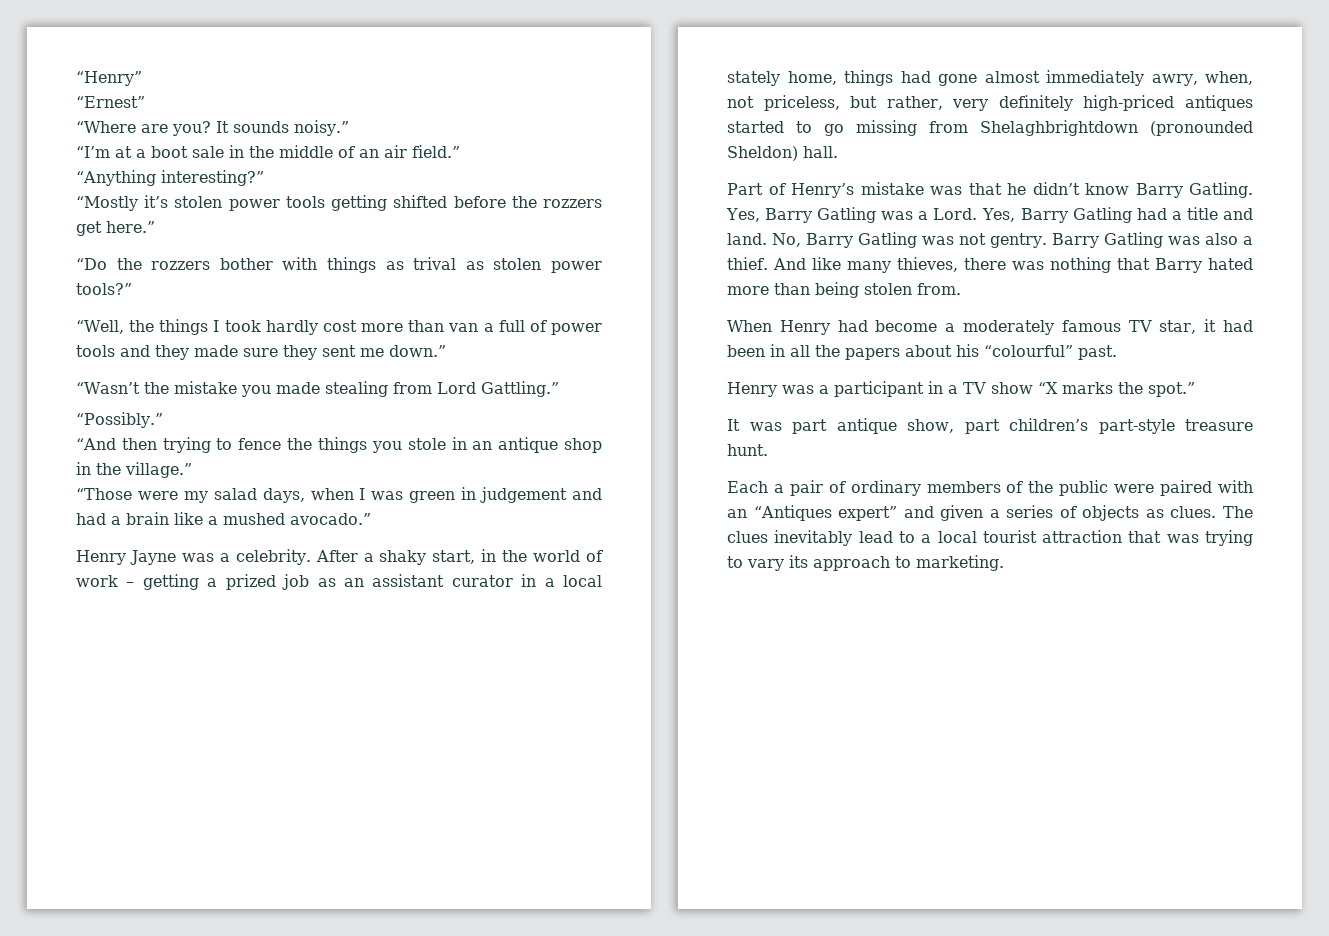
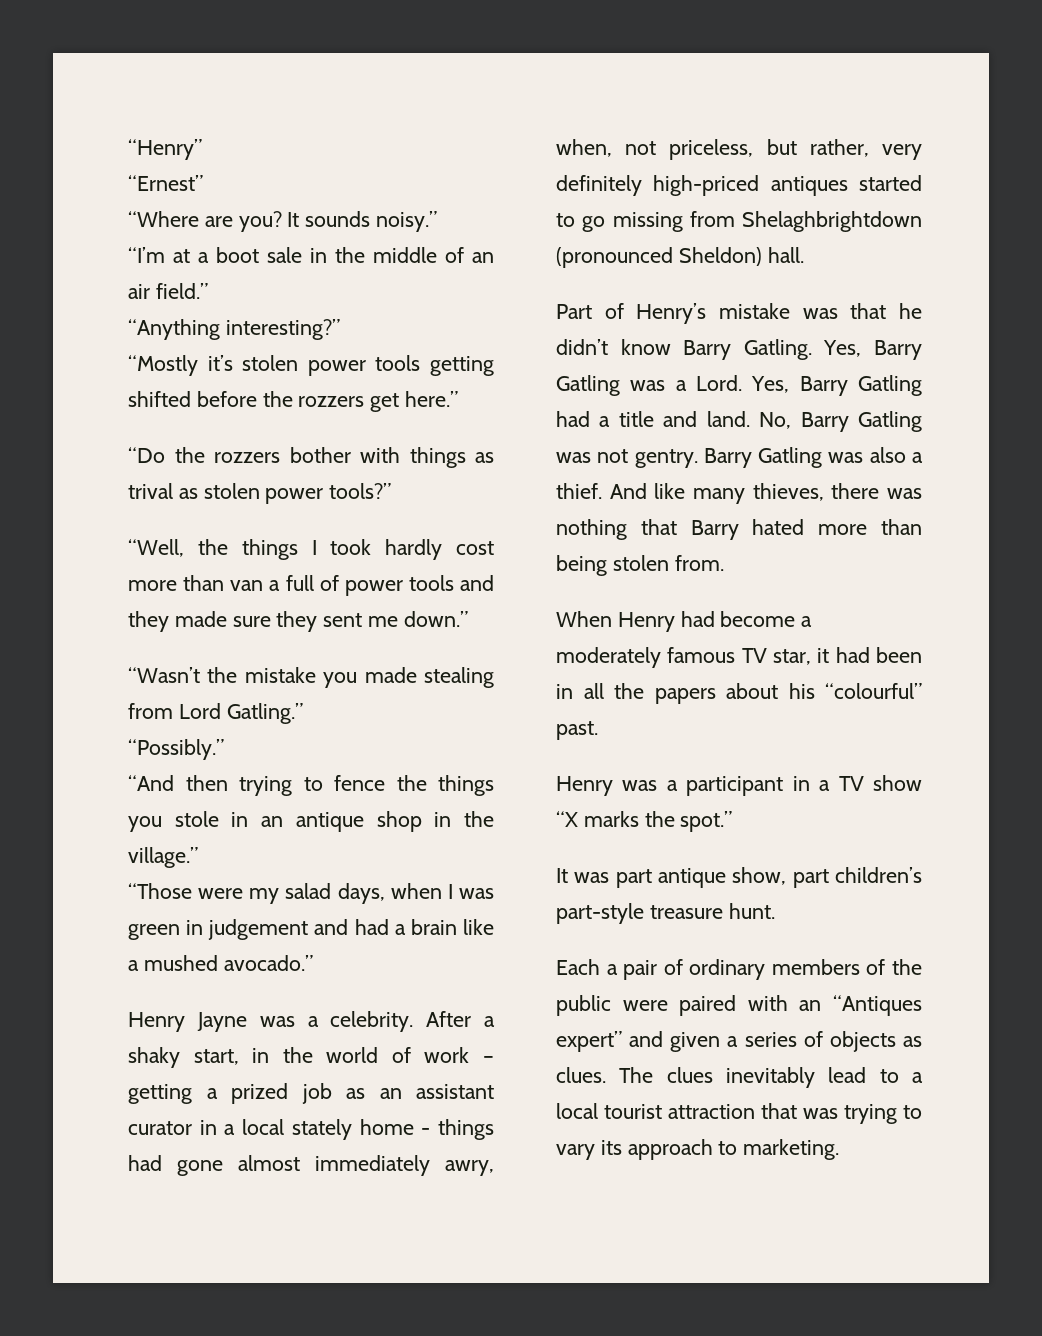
- “Wasn’t the mistake you made stealing from Lord Gattling.”
+ “Wasn’t the mistake you made stealing from Lord Gatling.”
- After a shaky start, in the world of work – getting a prized job as an assistant curator in a local stately home, things had gone almost immediately awry, when, not priceless, but rather, very definitely high-priced antiques started to go missing from Shelaghbrightdown (pronounded Sheldon) hall.
+ After a shaky start, in the world of work – getting a prized job as an assistant curator in a local stately home - things had gone almost immediately awry, when, not priceless, but rather, very definitely high-priced antiques started to go missing from Shelaghbrightdown (pronounced Sheldon) hall.

